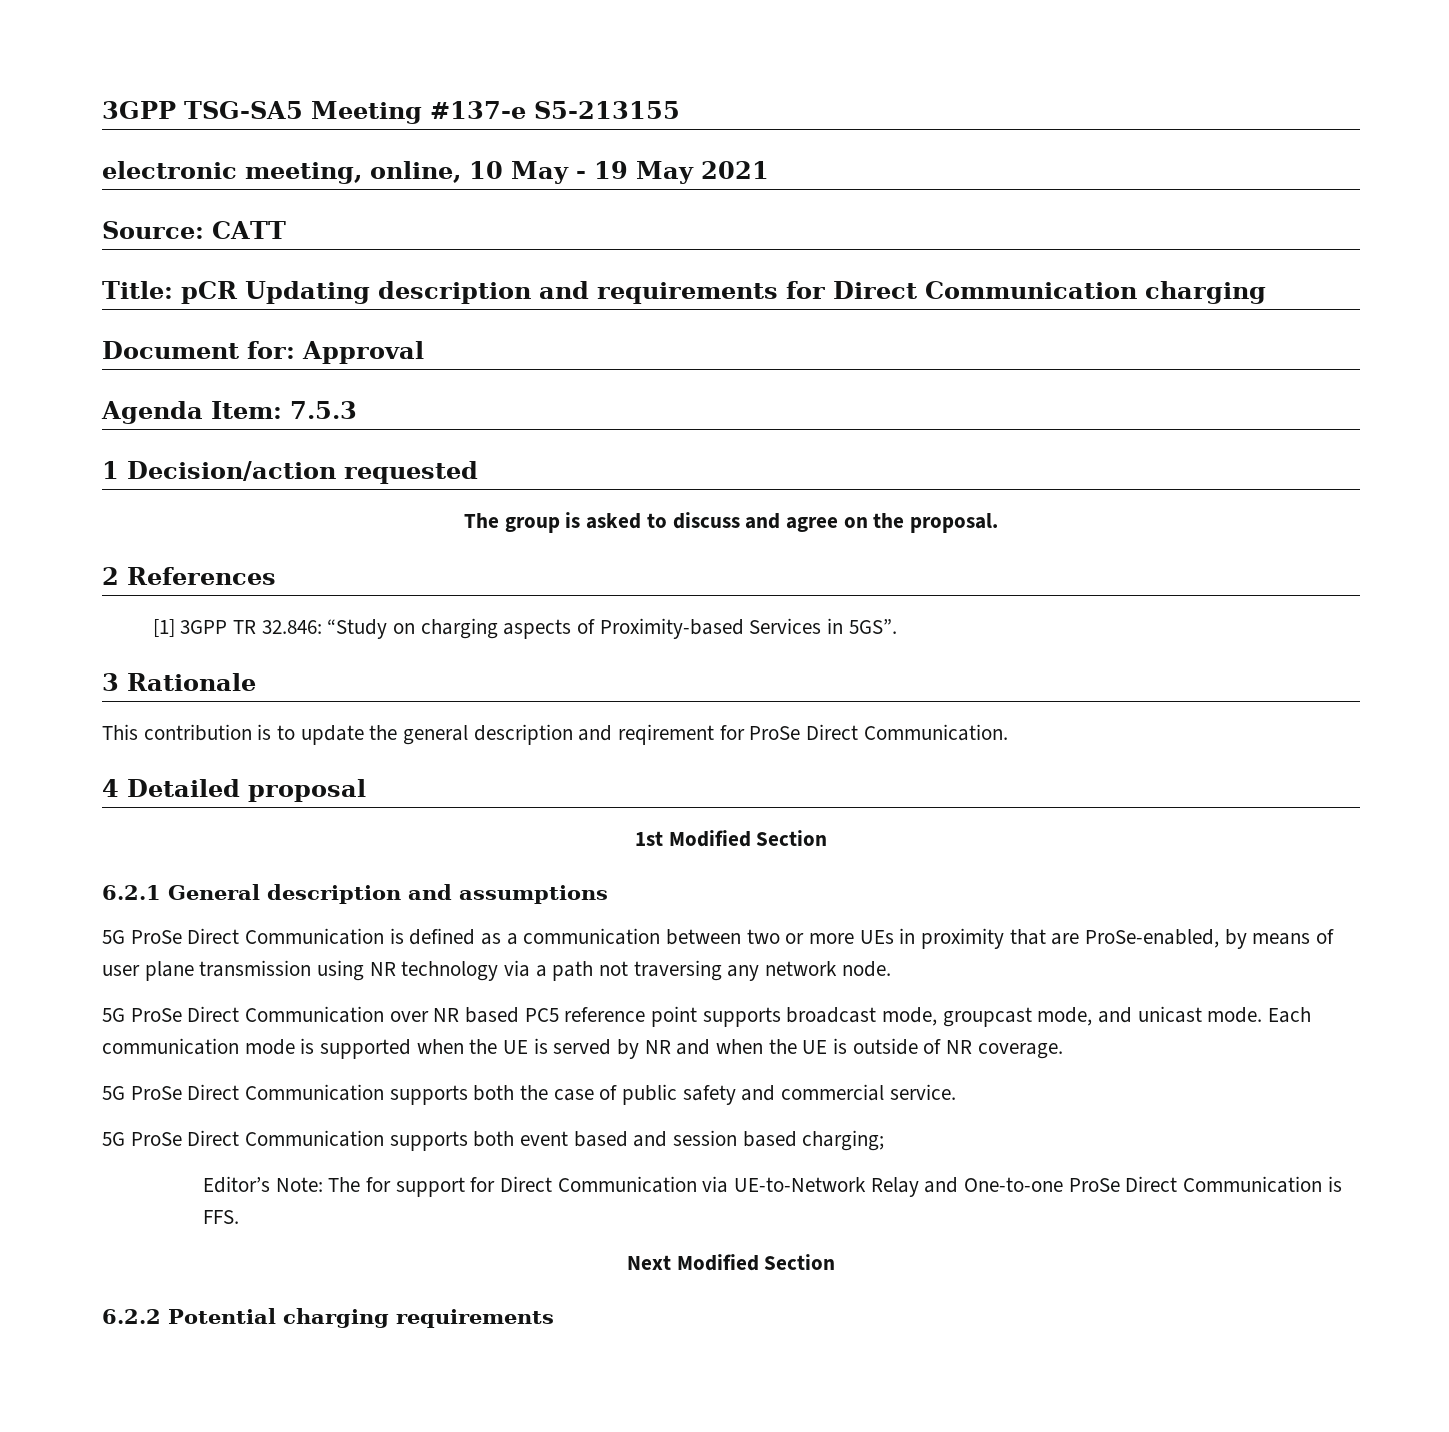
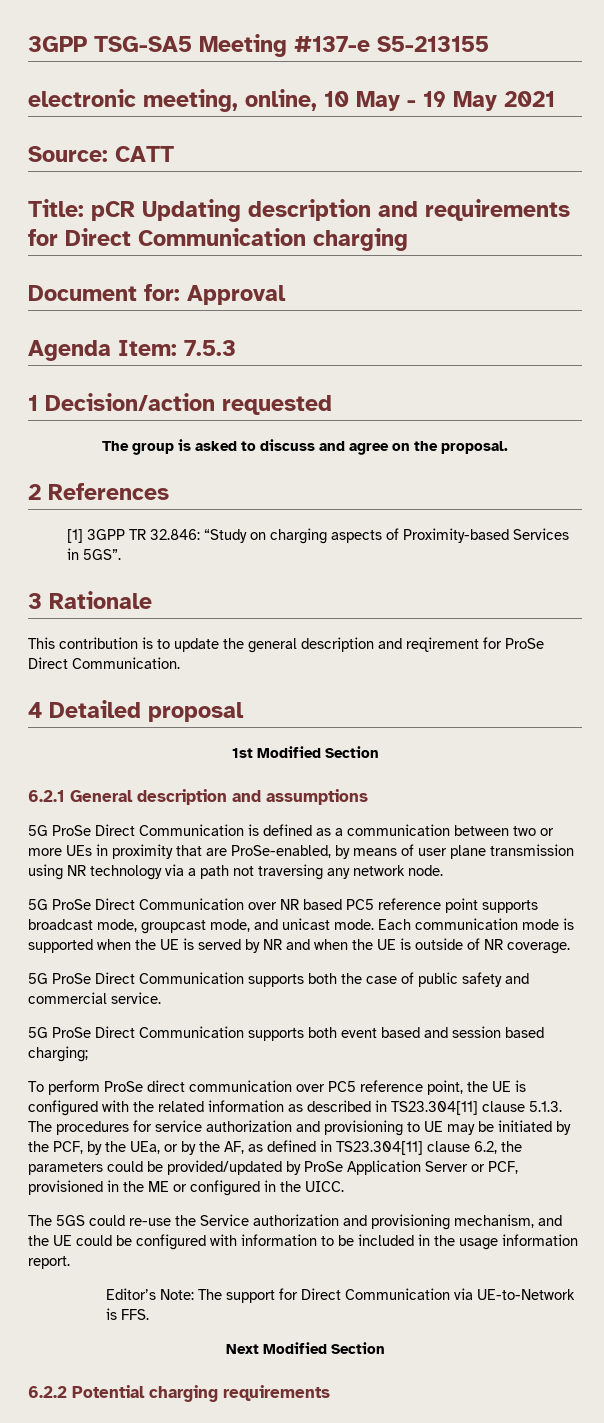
+ To perform ProSe direct communication over PC5 reference point, the UE is configured with the related information as described in TS23.304[11] clause 5.1.3. The procedures for service authorization and provisioning to UE may be initiated by the PCF, by the UEa, or by the AF, as defined in TS23.304[11] clause 6.2, the parameters could be provided/updated by ProSe Application Server or PCF, provisioned in the ME or configured in the UICC.
+ The 5GS could re-use the Service authorization and provisioning mechanism, and the UE could be configured with information to be included in the usage information report.
- Editor’s Note: The for support for Direct Communication via UE-to-Network Relay and One-to-one ProSe Direct Communication is FFS.
+ Editor’s Note: The support for Direct Communication via UE-to-Network is FFS.

